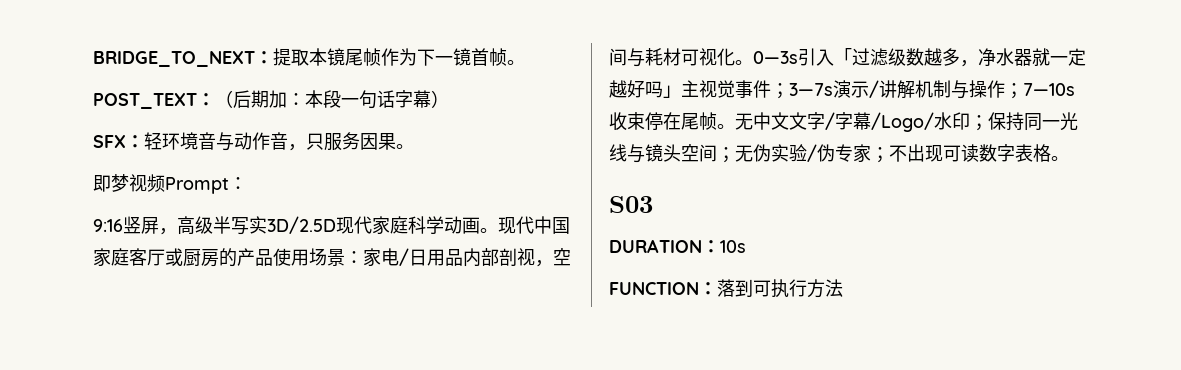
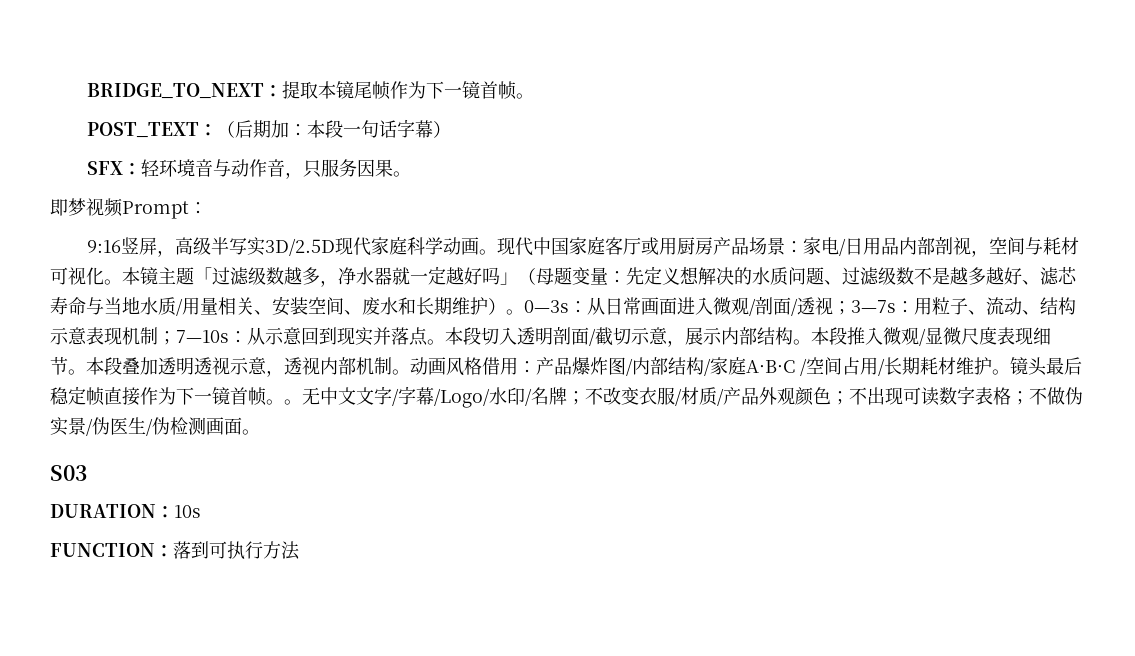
- 现代中国家庭客厅或厨房的产品使用场景：家电/日用品内部剖视，空间与耗材可视化。
+ 现代中国家庭客厅或用厨房产品场景：家电/日用品内部剖视，空间与耗材可视化。
- 0—3s引入「过滤级数越多，净水器就一定越好吗」主视觉事件；3—7s演示/讲解机制与操作；7—10s收束停在尾帧。
+ 本镜主题「过滤级数越多，净水器就一定越好吗」（母题变量：先定义想解决的水质问题、过滤级数不是越多越好、滤芯寿命与当地水质/用量相关、安装空间、废水和长期维护）。0—3s：从日常画面进入微观/剖面/透视；3—7s：用粒子、流动、结构示意表现机制；7—10s：从示意回到现实并落点。本段切入透明剖面/截切示意，展示内部结构。本段推入微观/显微尺度表现细节。本段叠加透明透视示意，透视内部机制。动画风格借用：产品爆炸图/内部结构/家庭A·B·C /空间占用/长期耗材维护。镜头最后稳定帧直接作为下一镜首帧。。
- 无中文文字/字幕/Logo/水印；保持同一光线与镜头空间；无伪实验/伪专家；不出现可读数字表格。
+ 无中文文字/字幕/Logo/水印/名牌；不改变衣服/材质/产品外观颜色；不出现可读数字表格；不做伪实景/伪医生/伪检测画面。

